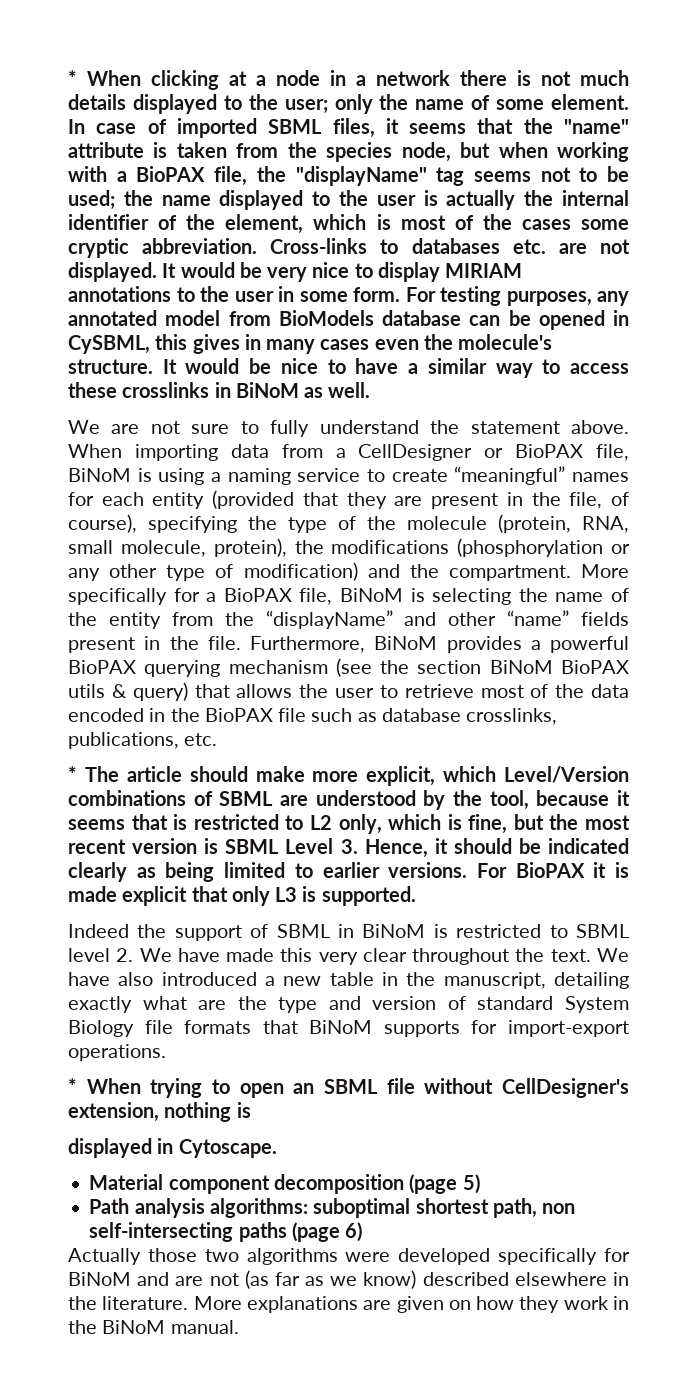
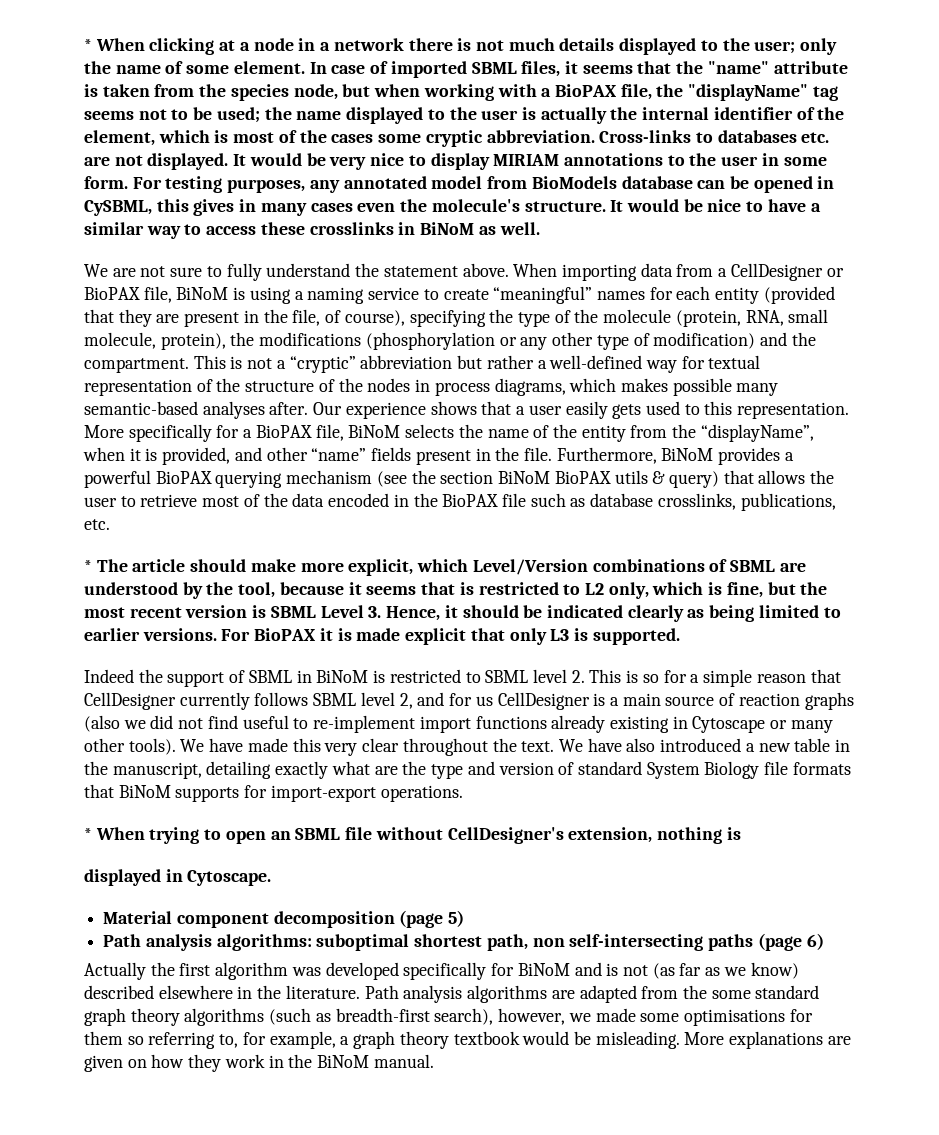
+ This is not a “cryptic” abbreviation but rather a well-defined way for textual representation of the structure of the nodes in process diagrams, which makes possible many semantic-based analyses after. Our experience shows that a user easily gets used to this representation.
- More specifically for a BioPAX file, BiNoM is selecting the name of the entity from the “displayName” and other “name” fields present in the file.
+ More specifically for a BioPAX file, BiNoM selects the name of the entity from the “displayName”, when it is provided, and other “name” fields present in the file.
- Indeed the support of SBML in BiNoM is restricted to SBML level 2. We have made this very clear throughout the text.
+ Indeed the support of SBML in BiNoM is restricted to SBML level 2. This is so for a simple reason that CellDesigner currently follows SBML level 2, and for us CellDesigner is a main source of reaction graphs (also we did not find useful to re-implement import functions already existing in Cytoscape or many other tools). We have made this very clear throughout the text.
- Actually those two algorithms were developed specifically for BiNoM and are not (as far as we know) described elsewhere in the literature.
+ Actually the first algorithm was developed specifically for BiNoM and is not (as far as we know) described elsewhere in the literature.
+ Path analysis algorithms are adapted from the some standard graph theory algorithms (such as breadth-first search), however, we made some optimisations for them so referring to, for example, a graph theory textbook would be misleading.

